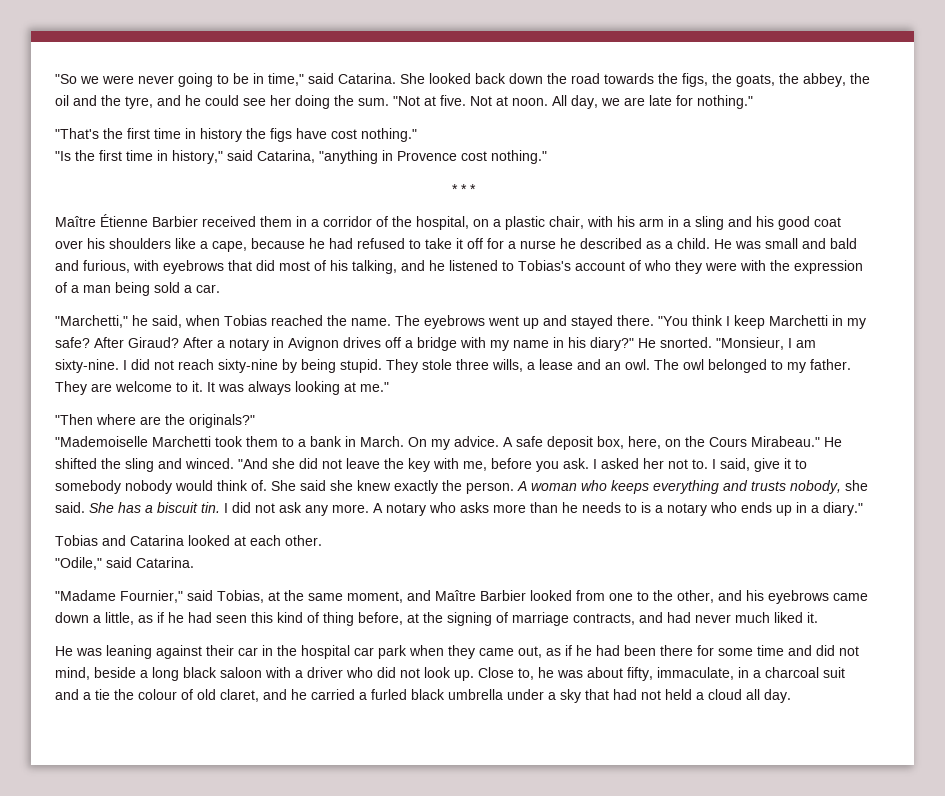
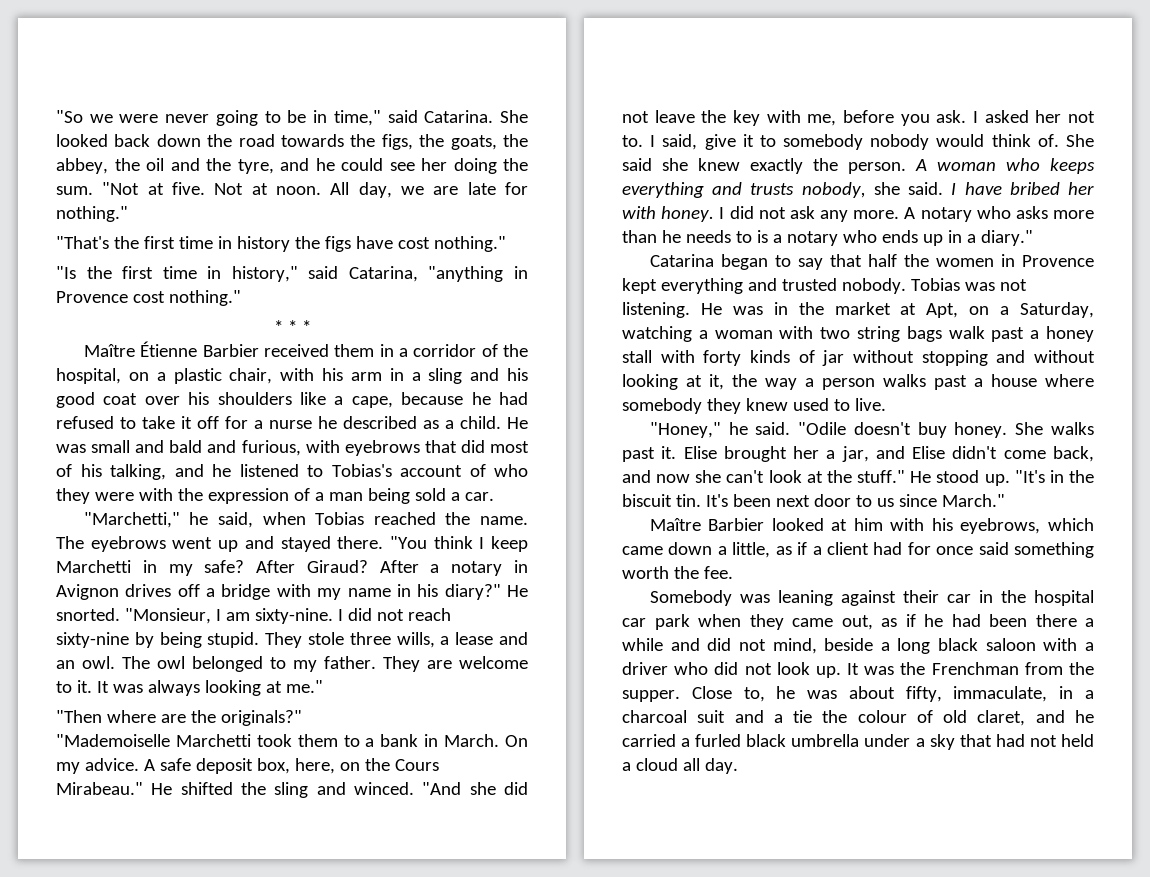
- She has a biscuit tin.
+ I have bribed her with honey.
- Tobias and Catarina looked at each other.
- "Odile," said Catarina.
- "Madame Fournier," said Tobias, at the same moment, and Maître Barbier looked from one to the other, and his eyebrows came down a little, as if he had seen this kind of thing before, at the signing of marriage contracts, and had never much liked it.
- He was leaning against their car in the hospital car park when they came out, as if he had been there for some time and did not mind, beside a long black saloon with a driver who did not look up.
+ Catarina began to say that half the women in Provence kept everything and trusted nobody. Tobias was not listening. He was in the market at Apt, on a Saturday, watching a woman with two string bags walk past a honey stall with forty kinds of jar without stopping and without looking at it, the way a person walks past a house where somebody they knew used to live.
+ "Honey," he said. "Odile doesn't buy honey. She walks past it. Elise brought her a jar, and Elise didn't come back, and now she can't look at the stuff." He stood up. "It's in the biscuit tin. It's been next door to us since March."
+ Maître Barbier looked at him with his eyebrows, which came down a little, as if a client had for once said something worth the fee.
+ Somebody was leaning against their car in the hospital car park when they came out, as if he had been there a while and did not mind, beside a long black saloon with a driver who did not look up.
+ It was the Frenchman from the supper.

